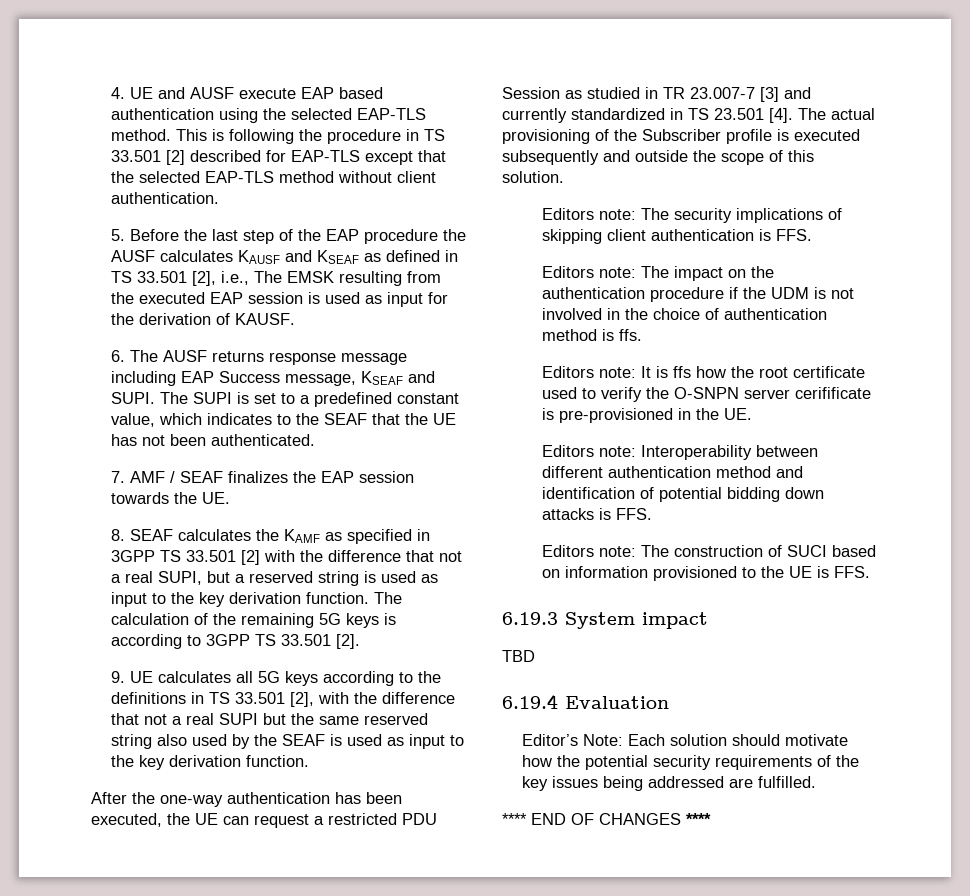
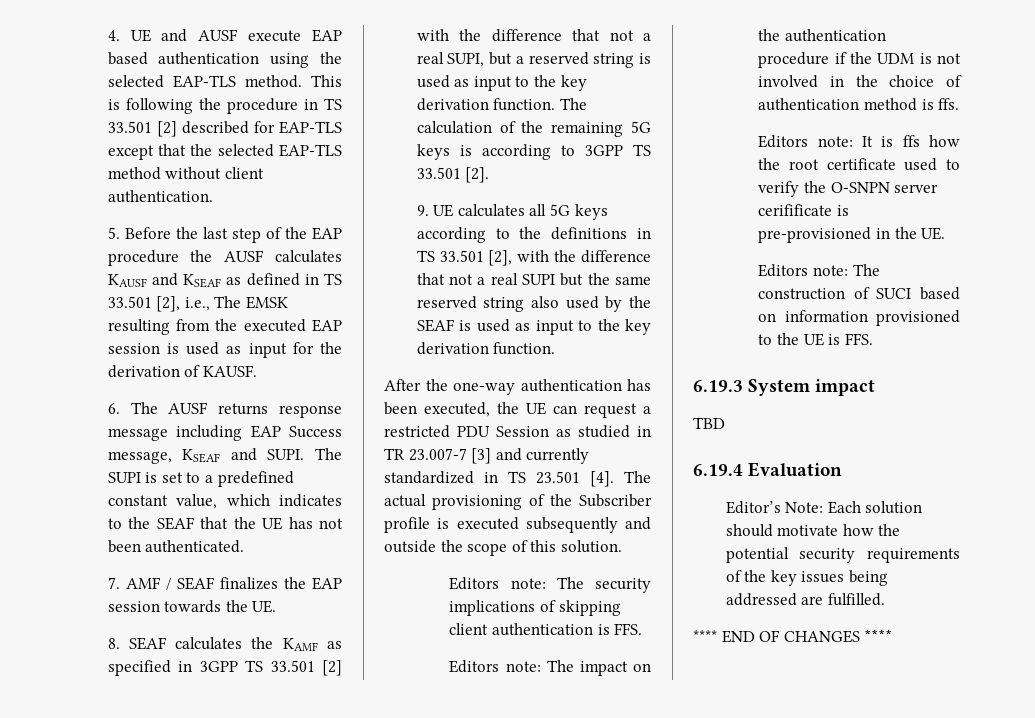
- Editors note: Interoperability between different authentication method and identification of potential bidding down attacks is FFS.

